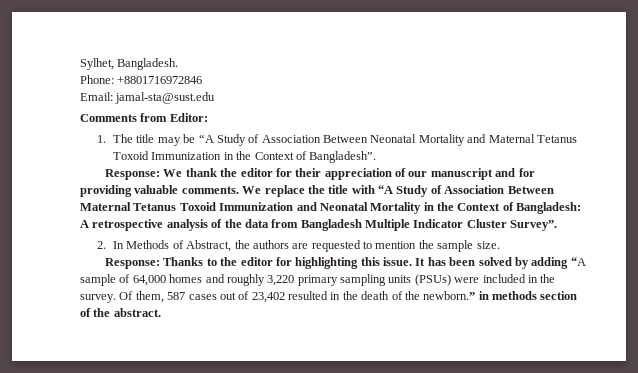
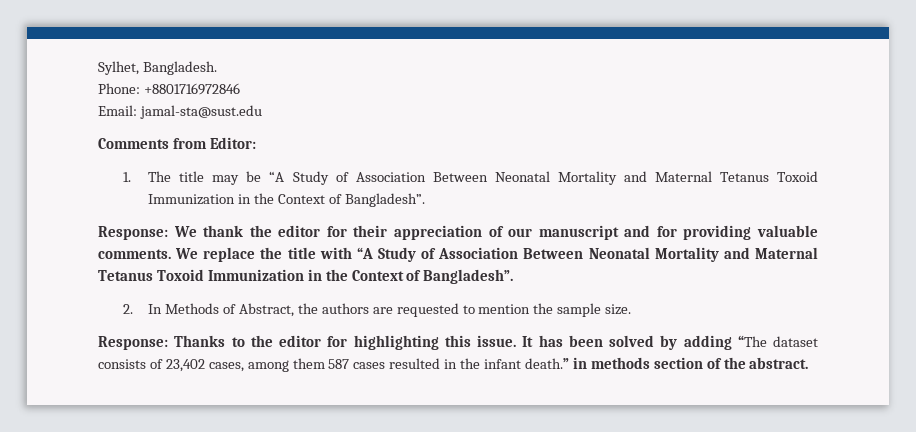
- We replace the title with “A Study of Association Between Maternal Tetanus Toxoid Immunization and Neonatal Mortality in the Context of Bangladesh: A retrospective analysis of the data from Bangladesh Multiple Indicator Cluster Survey”.
+ We replace the title with “A Study of Association Between Neonatal Mortality and Maternal Tetanus Toxoid Immunization in the Context of Bangladesh”.
- It has been solved by adding “A sample of 64,000 homes and roughly 3,220 primary sampling units (PSUs) were included in the survey. Of them, 587 cases out of 23,402 resulted in the death of the newborn.” in methods section of the abstract.
+ It has been solved by adding “The dataset consists of 23,402 cases, among them 587 cases resulted in the infant death.” in methods section of the abstract.

